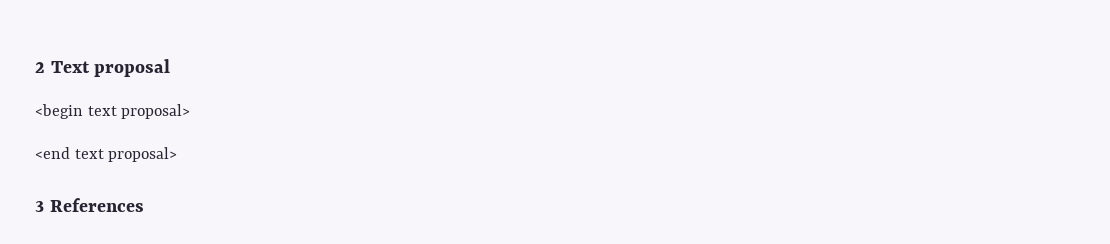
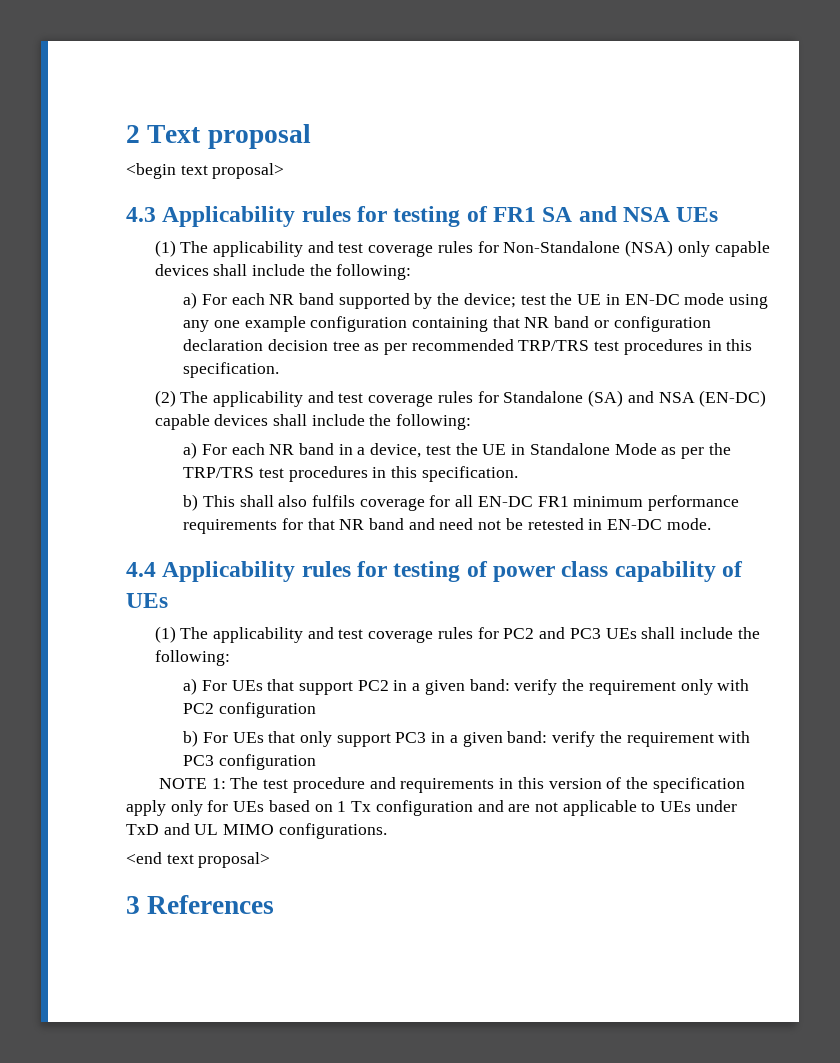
+ 4.3 Applicability rules for testing of FR1 SA and NSA UEs
+ (1) The applicability and test coverage rules for Non-Standalone (NSA) only capable devices shall include the following:
+ a) For each NR band supported by the device; test the UE in EN-DC mode using any one example configuration containing that NR band or configuration declaration decision tree as per recommended TRP/TRS test procedures in this specification.
+ (2) The applicability and test coverage rules for Standalone (SA) and NSA (EN-DC) capable devices shall include the following:
+ a) For each NR band in a device, test the UE in Standalone Mode as per the TRP/TRS test procedures in this specification.
+ b) This shall also fulfils coverage for all EN-DC FR1 minimum performance requirements for that NR band and need not be retested in EN-DC mode.
+ 4.4 Applicability rules for testing of power class capability of UEs
+ (1) The applicability and test coverage rules for PC2 and PC3 UEs shall include the following:
+ a) For UEs that support PC2 in a given band: verify the requirement only with PC2 configuration
+ b) For UEs that only support PC3 in a given band: verify the requirement with PC3 configuration
+ NOTE 1: The test procedure and requirements in this version of the specification apply only for UEs based on 1 Tx configuration and are not applicable to UEs under TxD and UL MIMO configurations.

